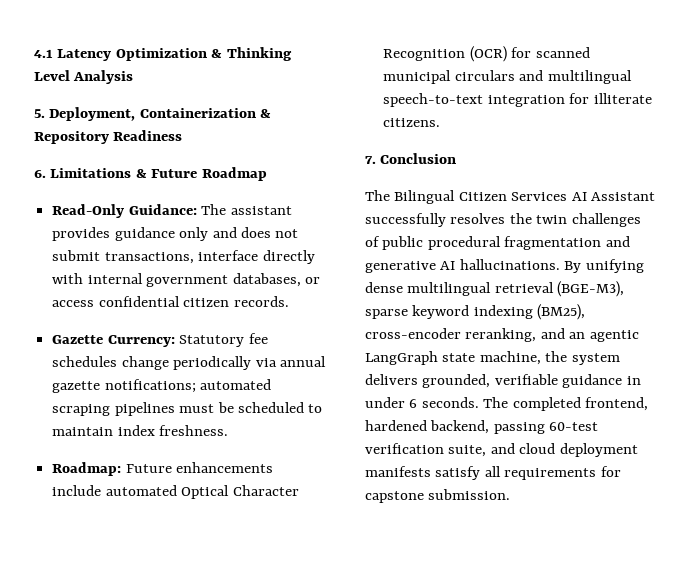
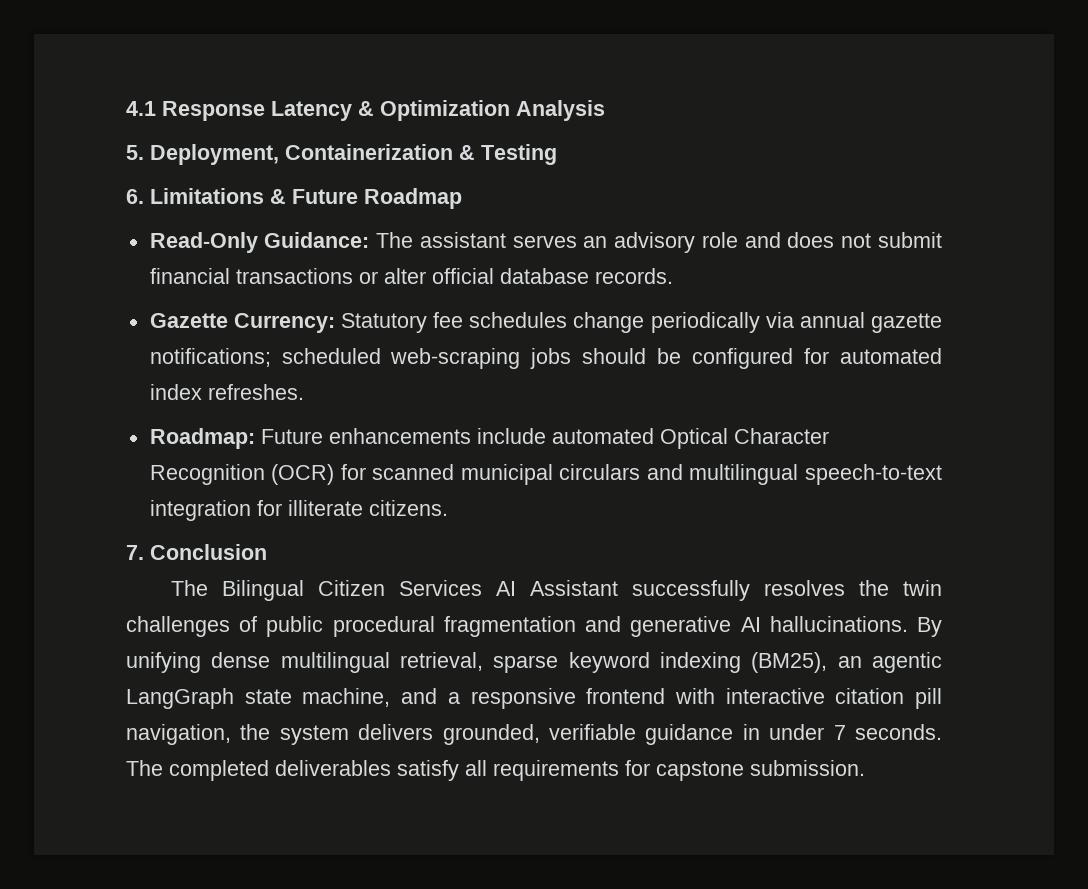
- 4.1 Latency Optimization & Thinking Level Analysis
+ 4.1 Response Latency & Optimization Analysis
- 5. Deployment, Containerization & Repository Readiness
+ 5. Deployment, Containerization & Testing
- Read-Only Guidance: The assistant provides guidance only and does not submit transactions, interface directly with internal government databases, or access confidential citizen records.
+ Read-Only Guidance: The assistant serves an advisory role and does not submit financial transactions or alter official database records.
- Gazette Currency: Statutory fee schedules change periodically via annual gazette notifications; automated scraping pipelines must be scheduled to maintain index freshness.
+ Gazette Currency: Statutory fee schedules change periodically via annual gazette notifications; scheduled web-scraping jobs should be configured for automated index refreshes.
- By unifying dense multilingual retrieval (BGE-M3), sparse keyword indexing (BM25), cross-encoder reranking, and an agentic LangGraph state machine, the system delivers grounded, verifiable guidance in under 6 seconds.
+ By unifying dense multilingual retrieval, sparse keyword indexing (BM25), an agentic LangGraph state machine, and a responsive frontend with interactive citation pill navigation, the system delivers grounded, verifiable guidance in under 7 seconds.
- The completed frontend, hardened backend, passing 60-test verification suite, and cloud deployment manifests satisfy all requirements for capstone submission.
+ The completed deliverables satisfy all requirements for capstone submission.

